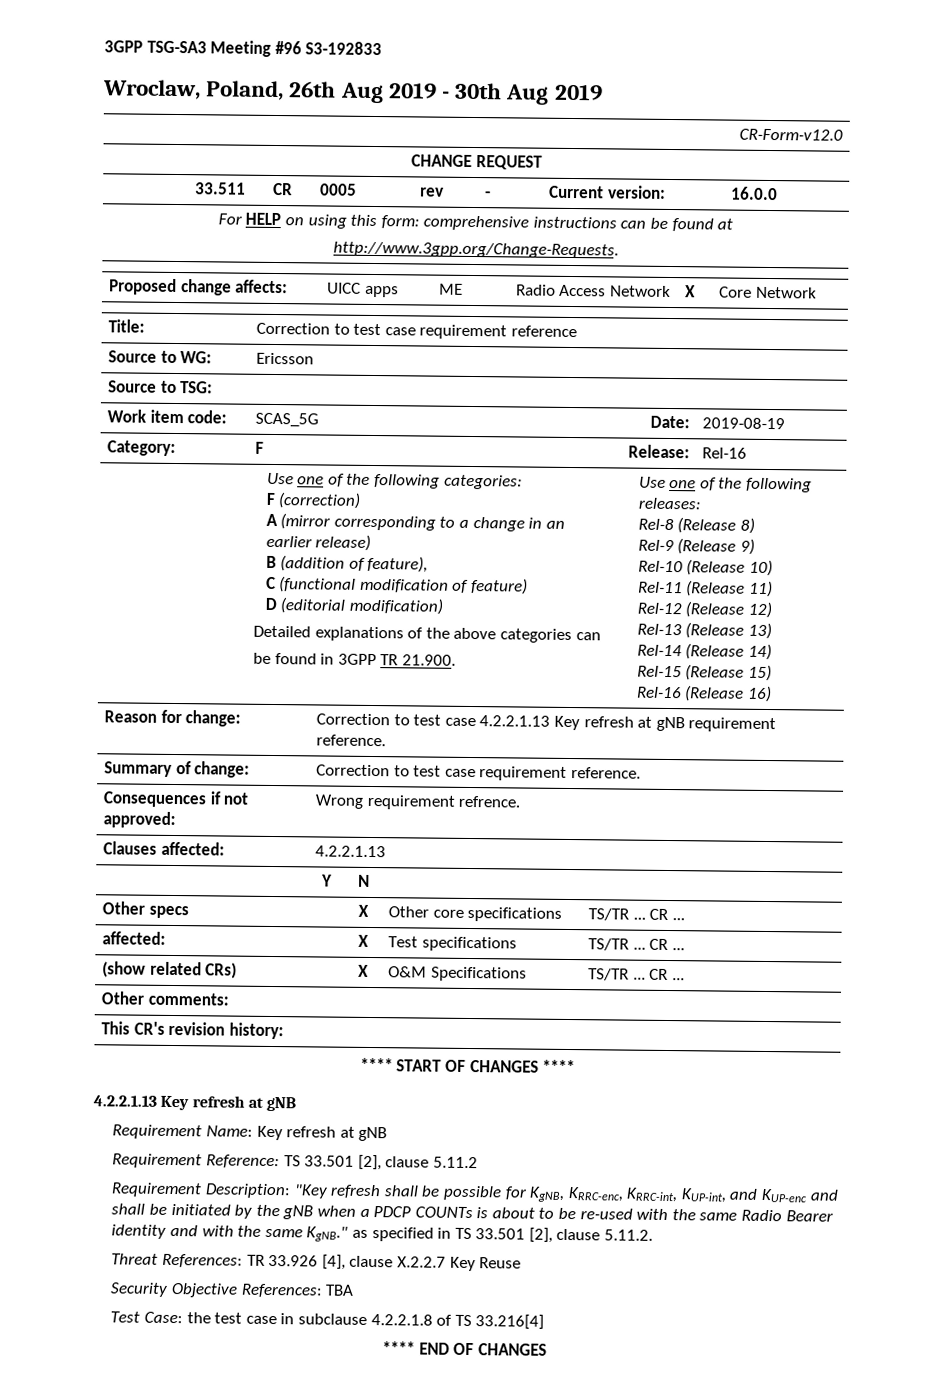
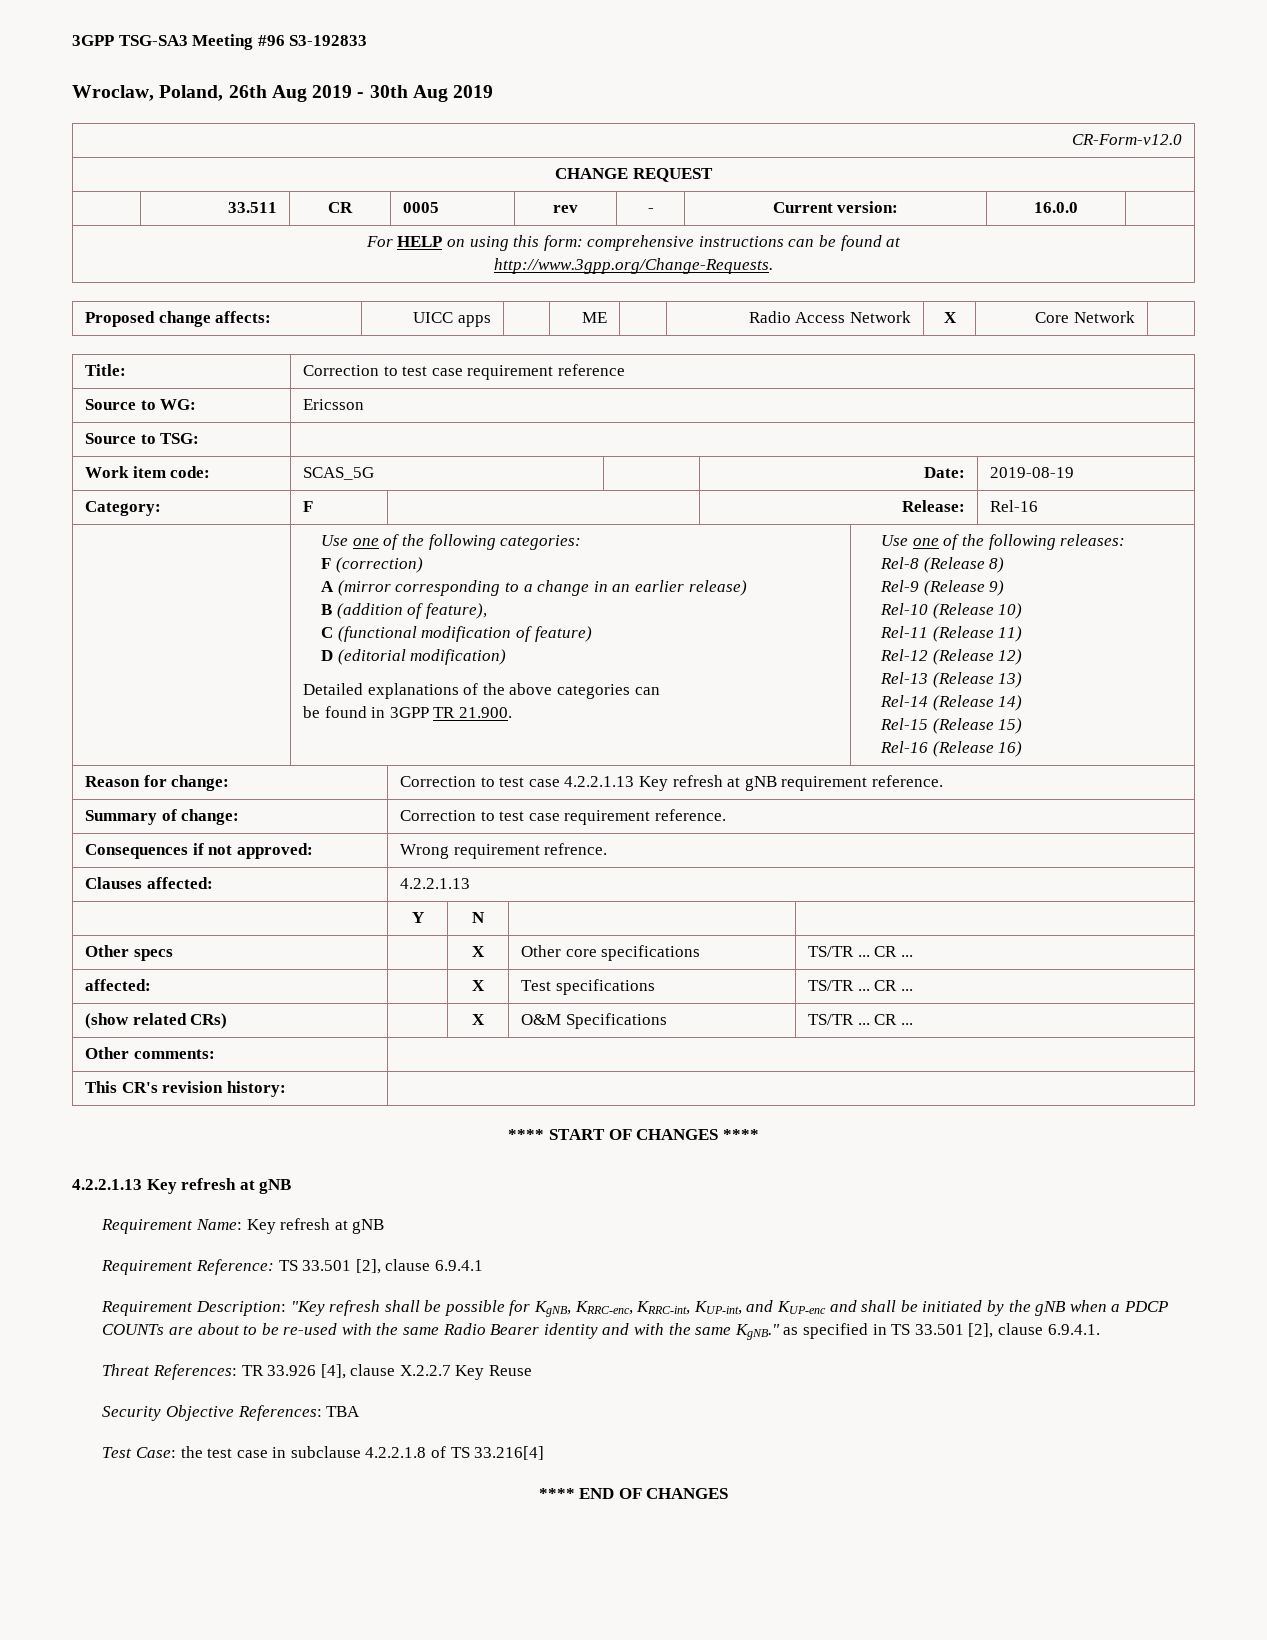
- Requirement Reference: TS 33.501 [2], clause 5.11.2
+ Requirement Reference: TS 33.501 [2], clause 6.9.4.1
- Requirement Description: "Key refresh shall be possible for KgNB, KRRC-enc, KRRC-int, KUP-int, and KUP-enc and shall be initiated by the gNB when a PDCP COUNTs is about to be re-used with the same Radio Bearer identity and with the same KgNB." as specified in TS 33.501 [2], clause 5.11.2.
+ Requirement Description: "Key refresh shall be possible for KgNB, KRRC-enc, KRRC-int, KUP-int, and KUP-enc and shall be initiated by the gNB when a PDCP COUNTs are about to be re-used with the same Radio Bearer identity and with the same KgNB." as specified in TS 33.501 [2], clause 6.9.4.1.

